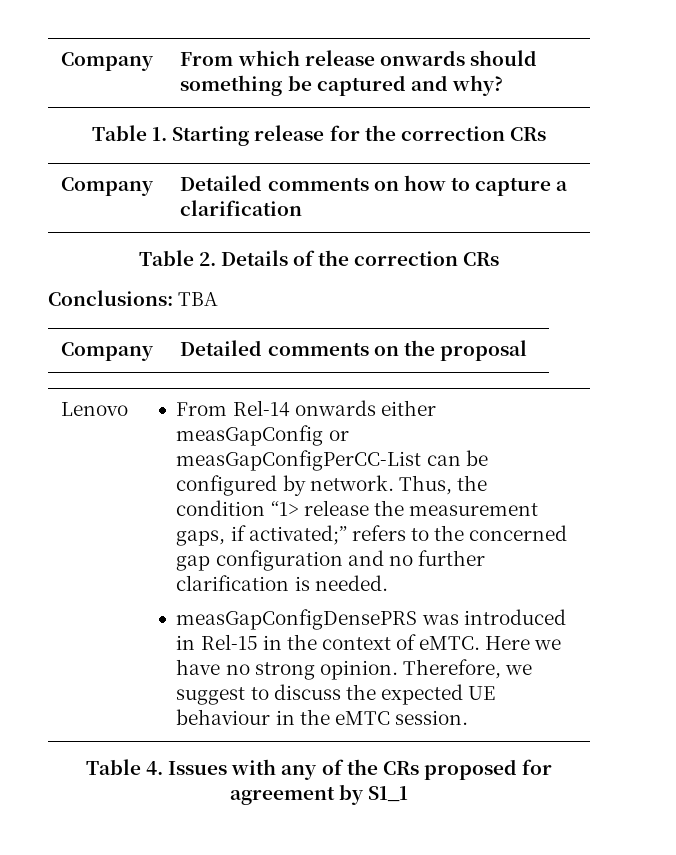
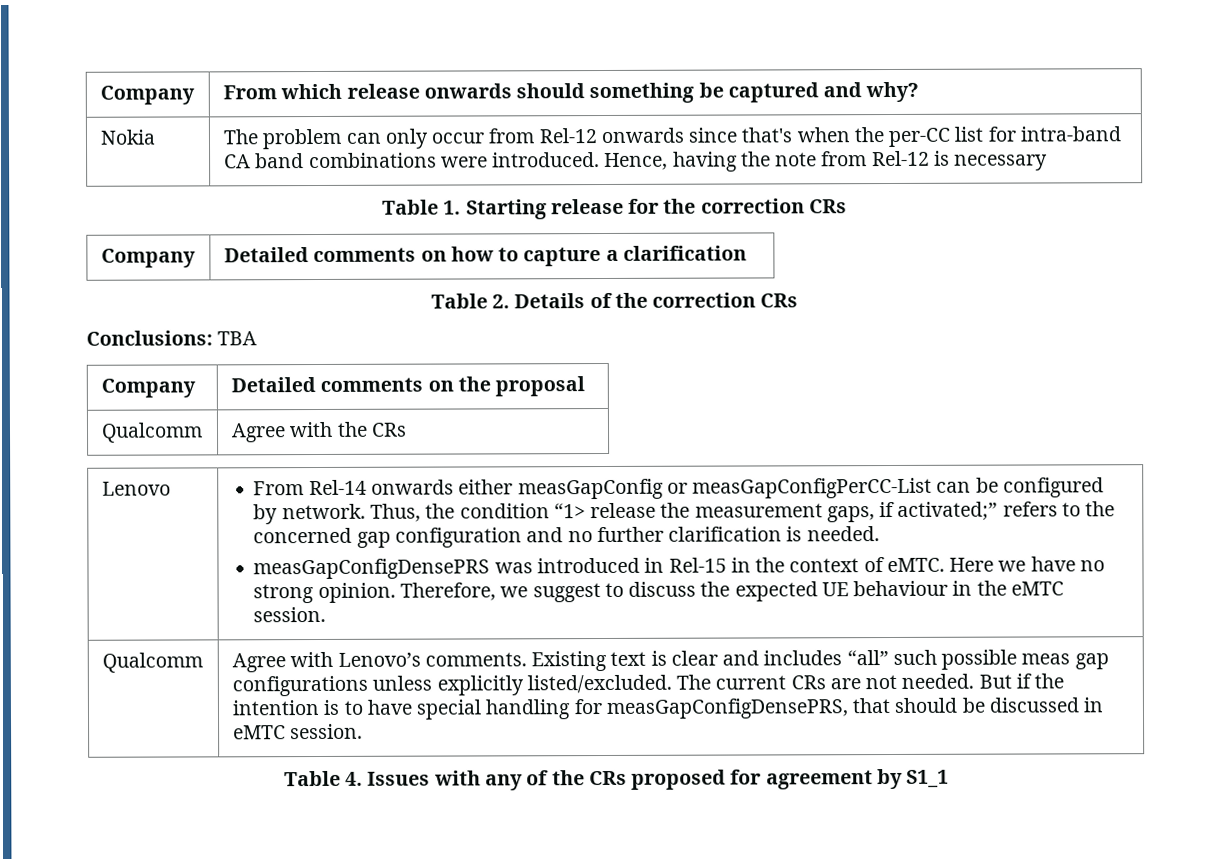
+ Nokia | The problem can only occur from Rel-12 onwards since that's when the per-CC list for intra-band CA band combinations were introduced. Hence, having the note from Rel-12 is necessary
+ Qualcomm | Agree with the CRs
+ Qualcomm | Agree with Lenovo’s comments. Existing text is clear and includes “all” such possible meas gap configurations unless explicitly listed/excluded. The current CRs are not needed. But if the intention is to have special handling for measGapConfigDensePRS, that should be discussed in eMTC session.

